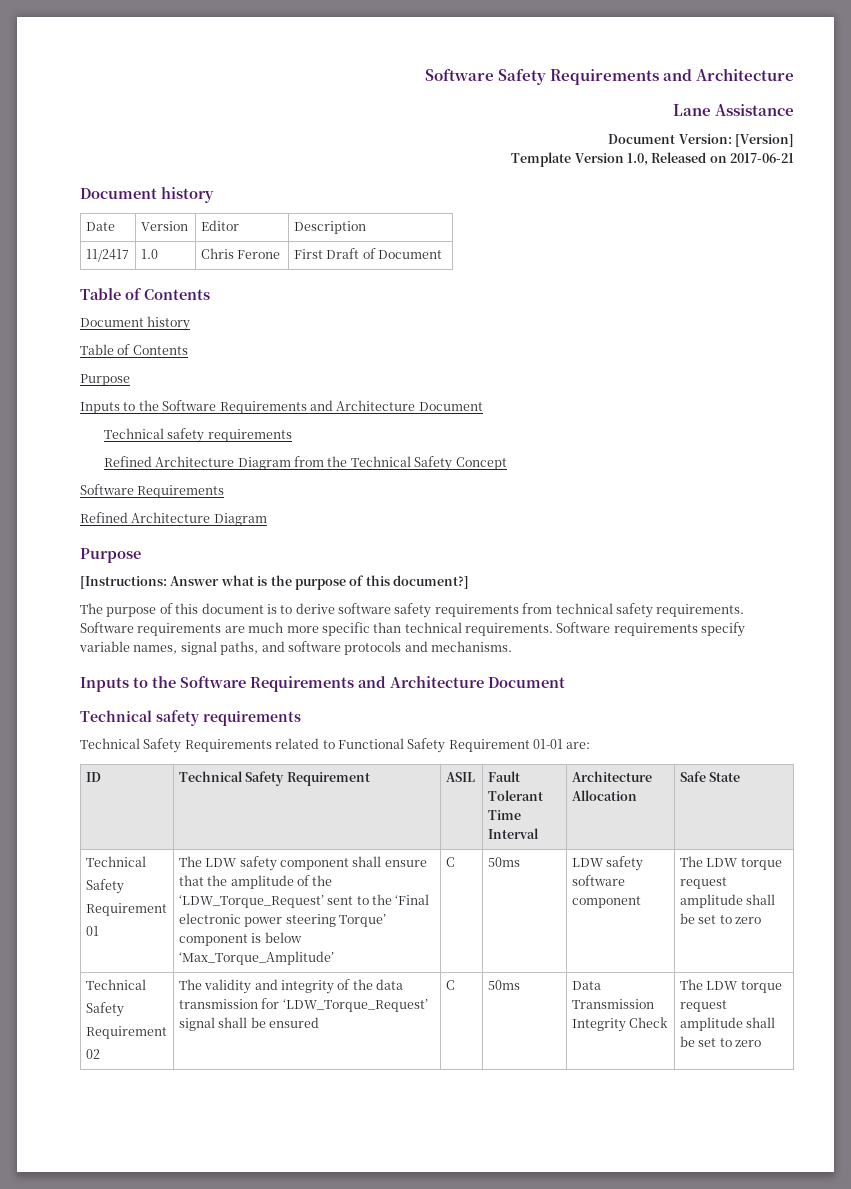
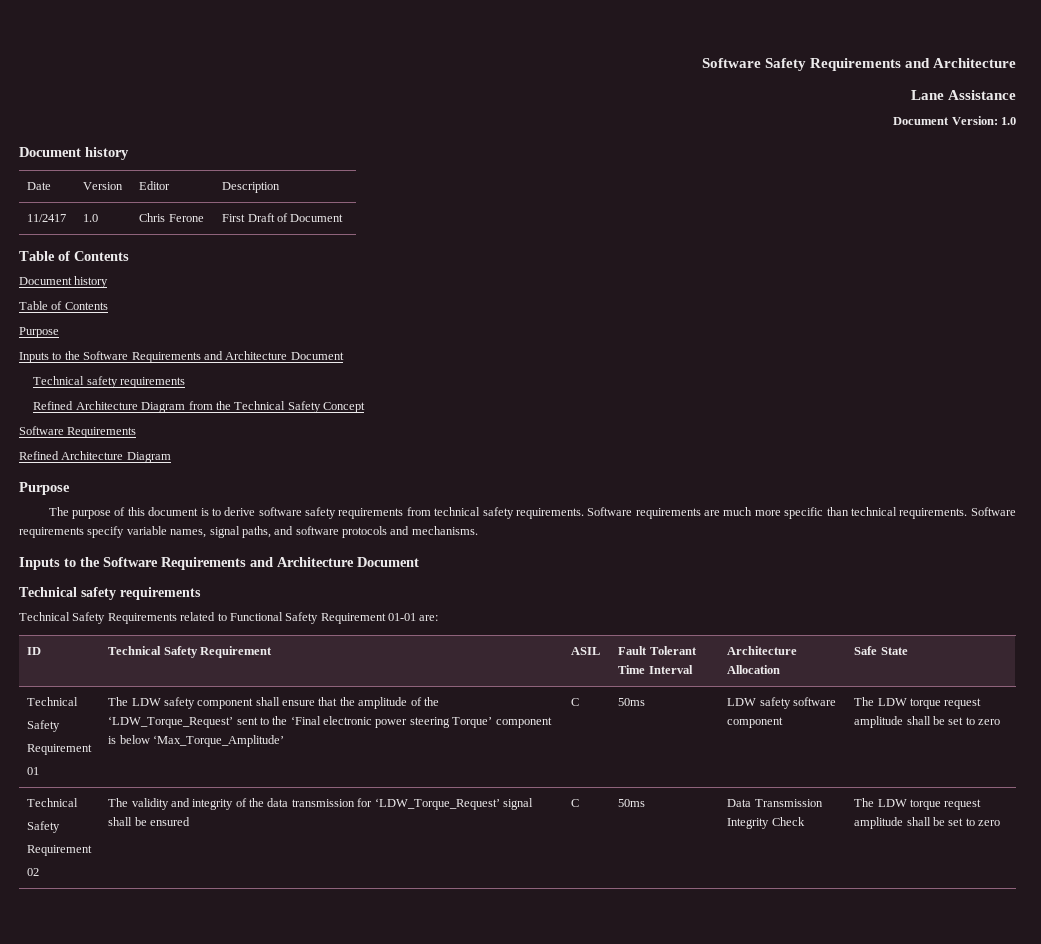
- Document Version: [Version]
- Template Version 1.0, Released on 2017-06-21
+ Document Version: 1.0
- [Instructions: Answer what is the purpose of this document?]

